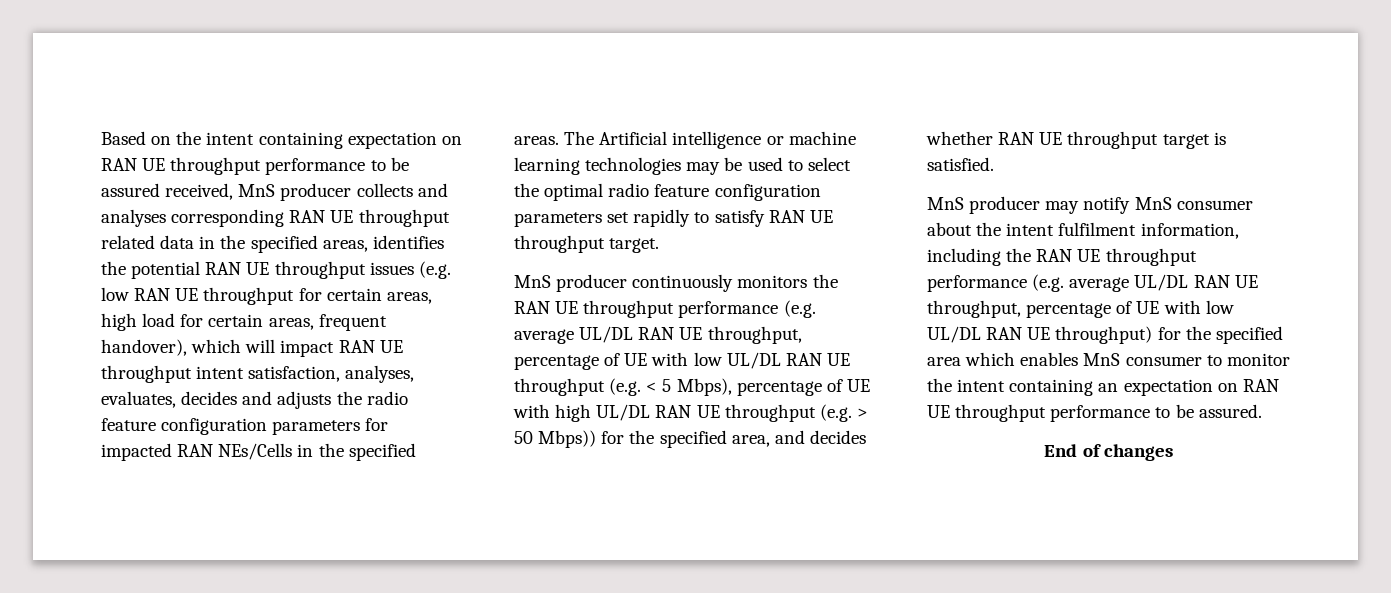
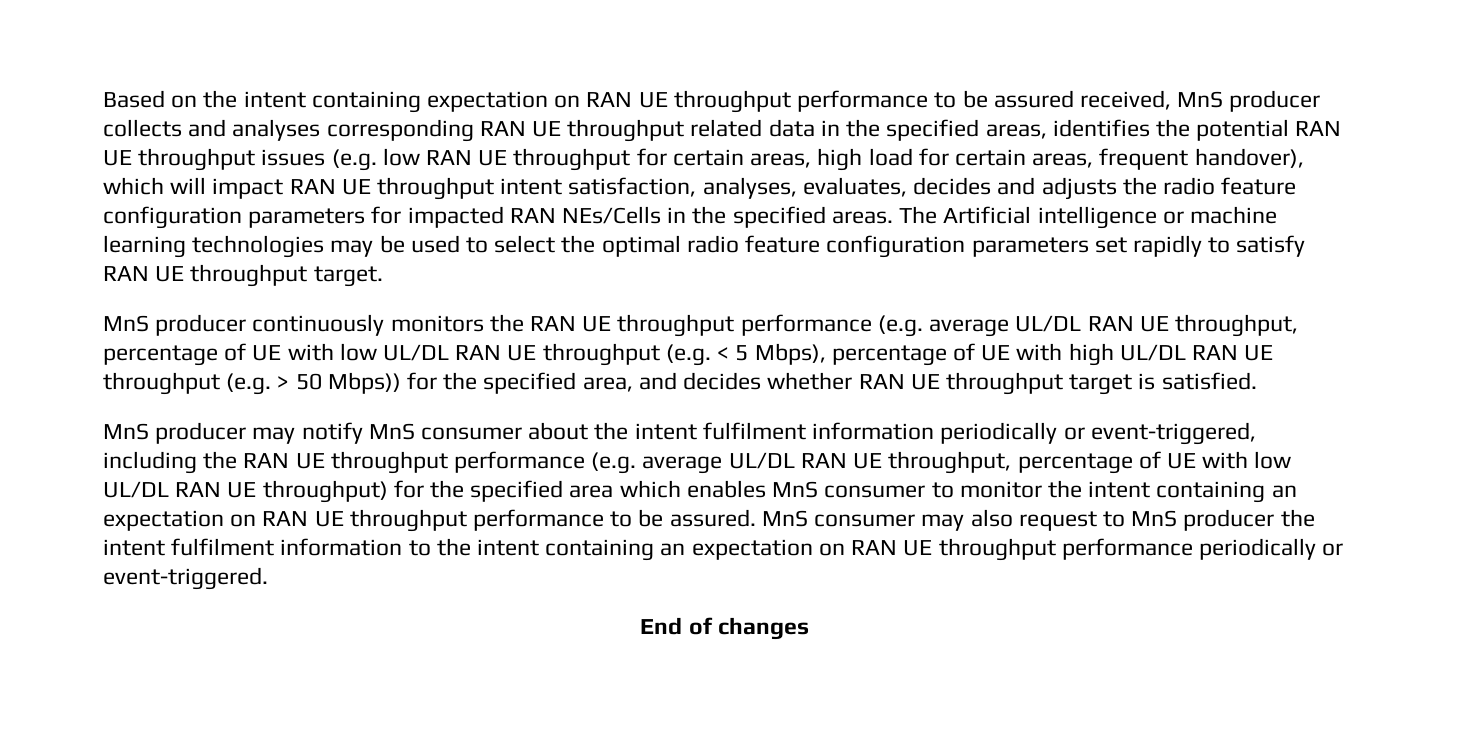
- MnS producer may notify MnS consumer about the intent fulfilment information, including the RAN UE throughput performance (e.g. average UL/DL RAN UE throughput, percentage of UE with low UL/DL RAN UE throughput) for the specified area which enables MnS consumer to monitor the intent containing an expectation on RAN UE throughput performance to be assured.
+ MnS producer may notify MnS consumer about the intent fulfilment information periodically or event-triggered, including the RAN UE throughput performance (e.g. average UL/DL RAN UE throughput, percentage of UE with low UL/DL RAN UE throughput) for the specified area which enables MnS consumer to monitor the intent containing an expectation on RAN UE throughput performance to be assured. MnS consumer may also request to MnS producer the intent fulfilment information to the intent containing an expectation on RAN UE throughput performance periodically or event-triggered.

